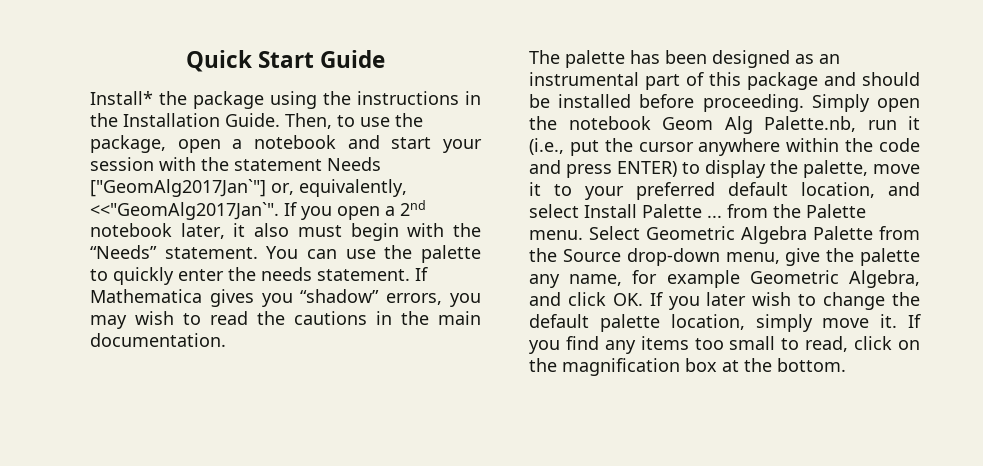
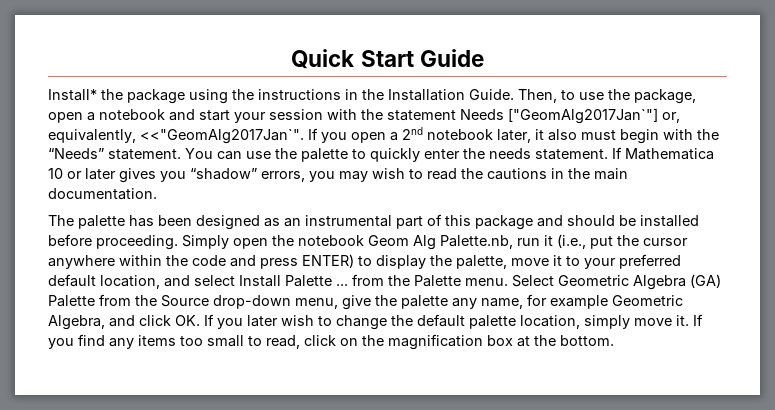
- If Mathematica gives you “shadow” errors, you may wish to read the cautions in the main documentation.
+ If Mathematica 10 or later gives you “shadow” errors, you may wish to read the cautions in the main documentation.
- Select Geometric Algebra Palette from the Source drop-down menu, give the palette any name, for example Geometric Algebra, and click OK. If you later wish to change the default palette location, simply move it.
+ Select Geometric Algebra (GA) Palette from the Source drop-down menu, give the palette any name, for example Geometric Algebra, and click OK. If you later wish to change the default palette location, simply move it.

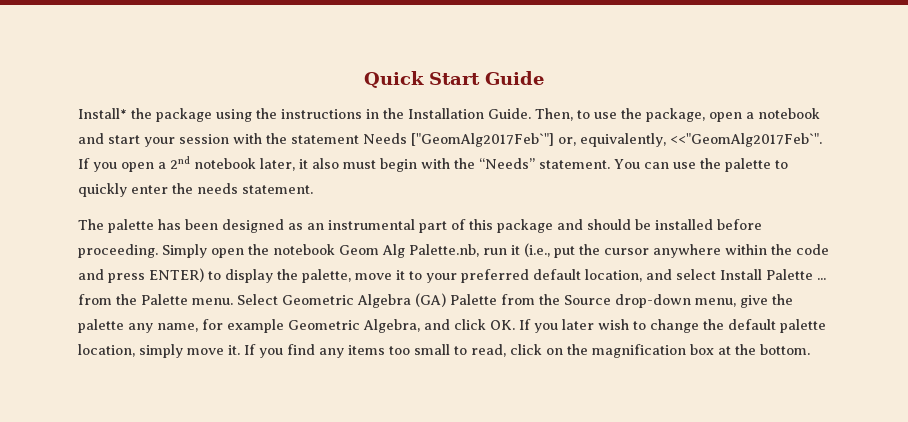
- Then, to use the package, open a notebook and start your session with the statement Needs ["GeomAlg2017Jan`"] or, equivalently, <<"GeomAlg2017Jan`".
+ Then, to use the package, open a notebook and start your session with the statement Needs ["GeomAlg2017Feb`"] or, equivalently, <<"GeomAlg2017Feb`".
- If Mathematica 10 or later gives you “shadow” errors, you may wish to read the cautions in the main documentation.

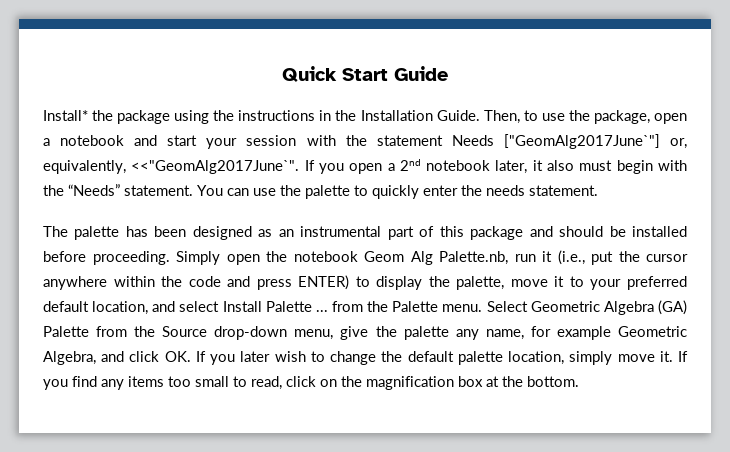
- Then, to use the package, open a notebook and start your session with the statement Needs ["GeomAlg2017Feb`"] or, equivalently, <<"GeomAlg2017Feb`".
+ Then, to use the package, open a notebook and start your session with the statement Needs ["GeomAlg2017June`"] or, equivalently, <<"GeomAlg2017June`".

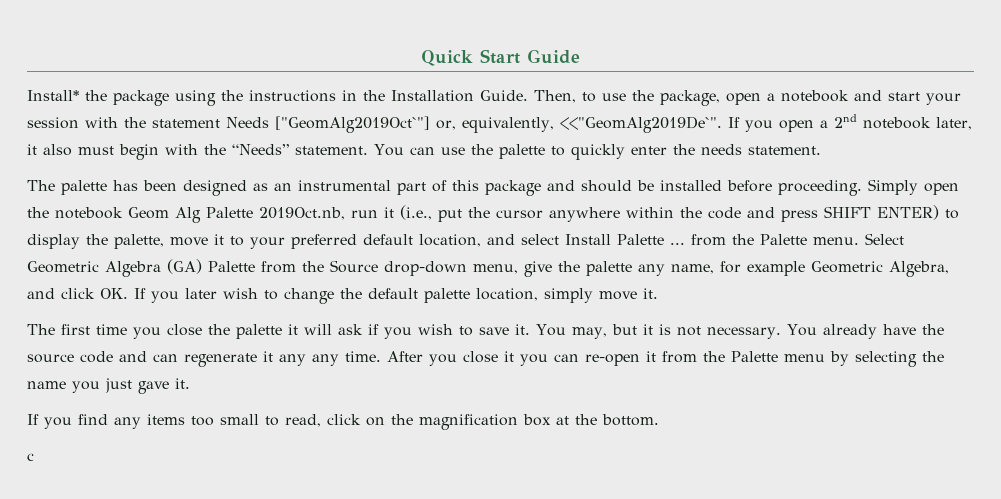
- Then, to use the package, open a notebook and start your session with the statement Needs ["GeomAlg2017June`"] or, equivalently, <<"GeomAlg2017June`".
+ Then, to use the package, open a notebook and start your session with the statement Needs ["GeomAlg2019Oct`"] or, equivalently, <<"GeomAlg2019De`".
- Simply open the notebook Geom Alg Palette.nb, run it (i.e., put the cursor anywhere within the code and press ENTER) to display the palette, move it to your preferred default location, and select Install Palette ... from the Palette menu.
+ Simply open the notebook Geom Alg Palette 2019Oct.nb, run it (i.e., put the cursor anywhere within the code and press SHIFT ENTER) to display the palette, move it to your preferred default location, and select Install Palette ... from the Palette menu.
- Select Geometric Algebra (GA) Palette from the Source drop-down menu, give the palette any name, for example Geometric Algebra, and click OK. If you later wish to change the default palette location, simply move it. If you find any items too small to read, click on the magnification box at the bottom.
+ Select Geometric Algebra (GA) Palette from the Source drop-down menu, give the palette any name, for example Geometric Algebra, and click OK. If you later wish to change the default palette location, simply move it.
+ The first time you close the palette it will ask if you wish to save it. You may, but it is not necessary. You already have the source code and can regenerate it any any time. After you close it you can re-open it from the Palette menu by selecting the name you just gave it.
+ If you find any items too small to read, click on the magnification box at the bottom.
+ c

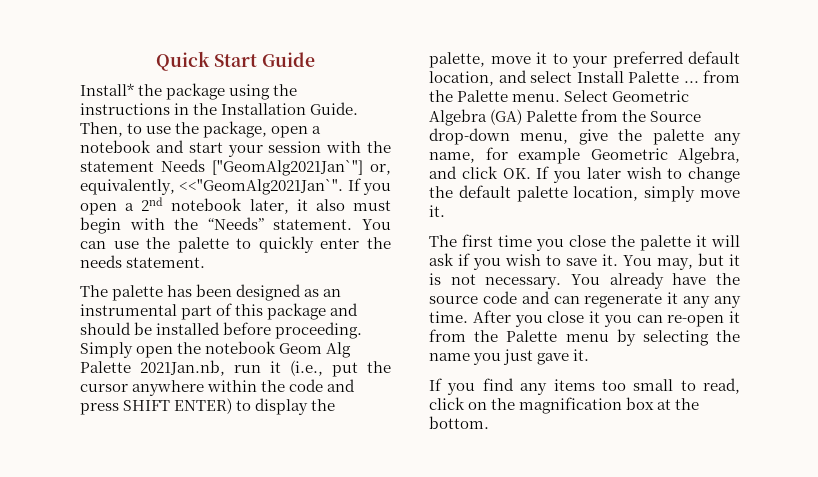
- Then, to use the package, open a notebook and start your session with the statement Needs ["GeomAlg2019Oct`"] or, equivalently, <<"GeomAlg2019De`".
+ Then, to use the package, open a notebook and start your session with the statement Needs ["GeomAlg2021Jan`"] or, equivalently, <<"GeomAlg2021Jan`".
- Simply open the notebook Geom Alg Palette 2019Oct.nb, run it (i.e., put the cursor anywhere within the code and press SHIFT ENTER) to display the palette, move it to your preferred default location, and select Install Palette ... from the Palette menu.
+ Simply open the notebook Geom Alg Palette 2021Jan.nb, run it (i.e., put the cursor anywhere within the code and press SHIFT ENTER) to display the palette, move it to your preferred default location, and select Install Palette ... from the Palette menu.
- c

